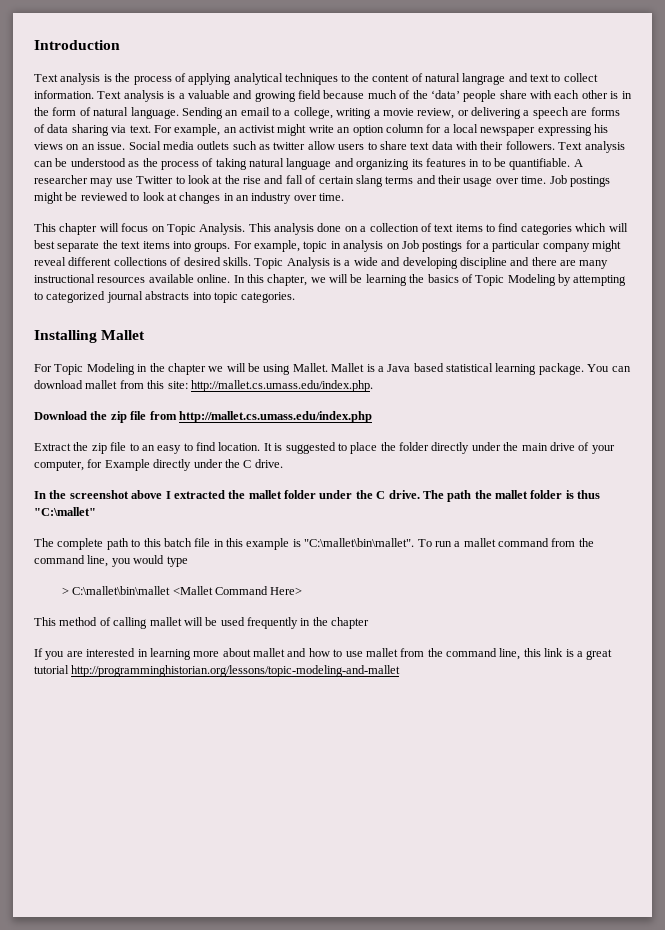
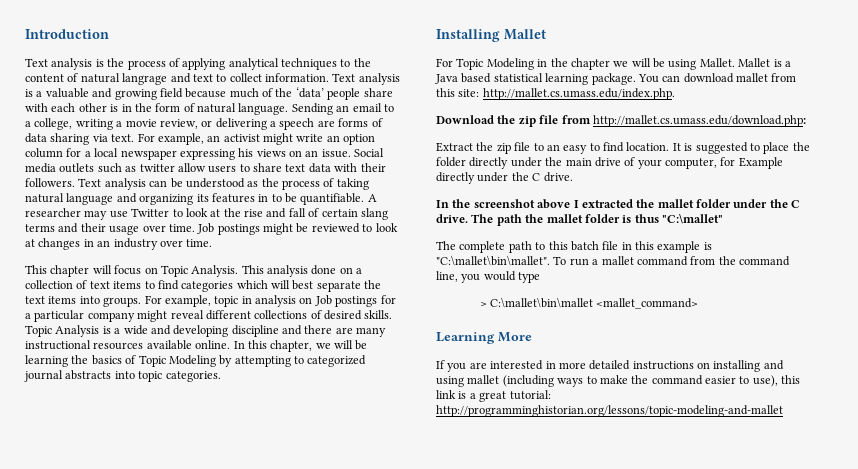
- Download the zip file from http://mallet.cs.umass.edu/index.php
+ Download the zip file from http://mallet.cs.umass.edu/download.php:
- > C:\mallet\bin\mallet <Mallet Command Here>
- This method of calling mallet will be used frequently in the chapter
+ > C:\mallet\bin\mallet <mallet_command>
+ Learning More
- If you are interested in learning more about mallet and how to use mallet from the command line, this link is a great tutorial http://programminghistorian.org/lessons/topic-modeling-and-mallet
+ If you are interested in more detailed instructions on installing and using mallet (including ways to make the command easier to use), this link is a great tutorial: http://programminghistorian.org/lessons/topic-modeling-and-mallet

